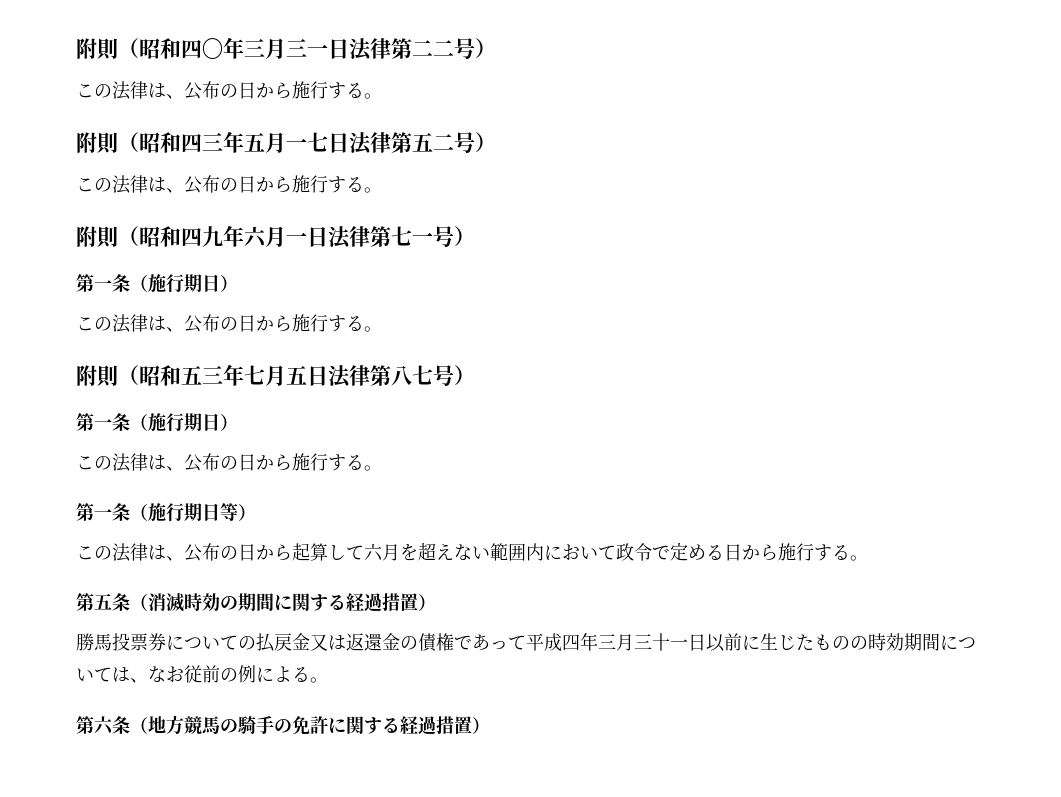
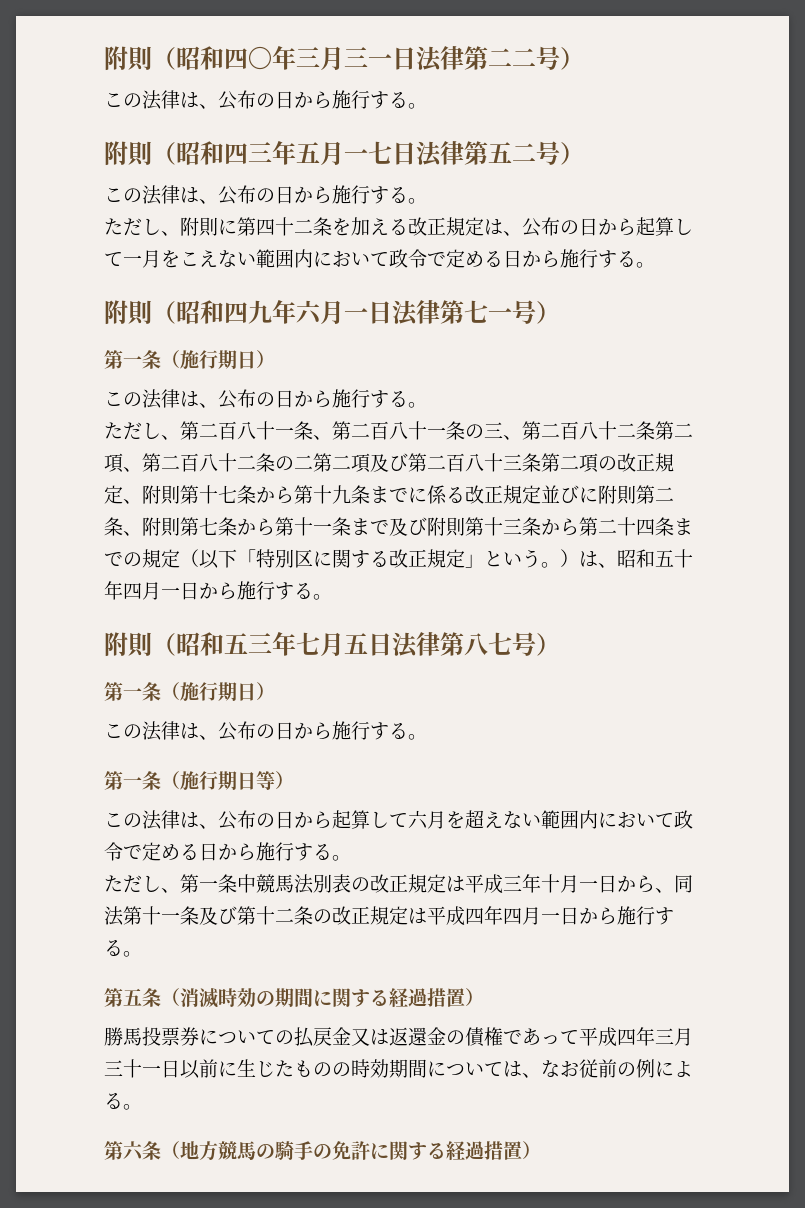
+ ただし、附則に第四十二条を加える改正規定は、公布の日から起算して一月をこえない範囲内において政令で定める日から施行する。
+ ただし、第二百八十一条、第二百八十一条の三、第二百八十二条第二項、第二百八十二条の二第二項及び第二百八十三条第二項の改正規定、附則第十七条から第十九条までに係る改正規定並びに附則第二条、附則第七条から第十一条まで及び附則第十三条から第二十四条までの規定（以下「特別区に関する改正規定」という。）は、昭和五十年四月一日から施行する。
+ ただし、第一条中競馬法別表の改正規定は平成三年十月一日から、同法第十一条及び第十二条の改正規定は平成四年四月一日から施行する。

